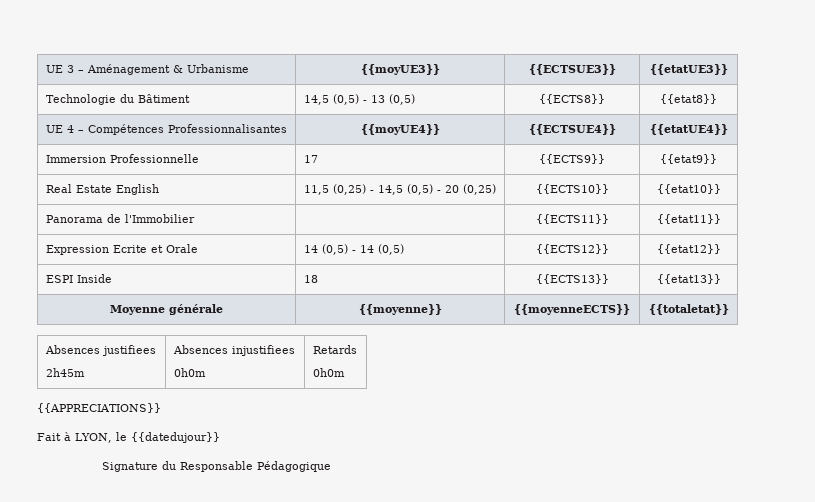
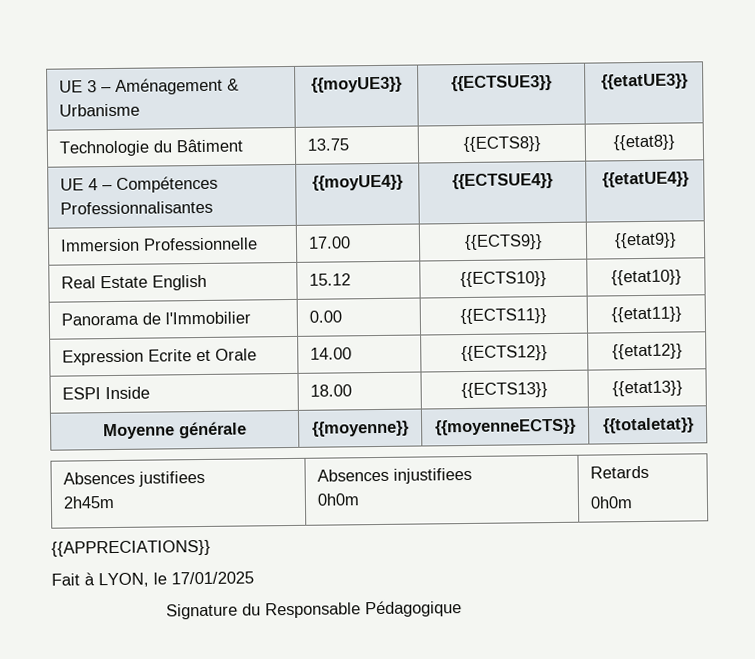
- Technologie du Bâtiment | 14,5 (0,5) - 13 (0,5) | {{ECTS8}} | {{etat8}}
+ Technologie du Bâtiment | 13.75 | {{ECTS8}} | {{etat8}}
- Immersion Professionnelle | 17 | {{ECTS9}} | {{etat9}}
+ Immersion Professionnelle | 17.00 | {{ECTS9}} | {{etat9}}
- Real Estate English | 11,5 (0,25) - 14,5 (0,5) - 20 (0,25) | {{ECTS10}} | {{etat10}}
+ Real Estate English | 15.12 | {{ECTS10}} | {{etat10}}
- Panorama de l'Immobilier | | {{ECTS11}} | {{etat11}}
+ Panorama de l'Immobilier | 0.00 | {{ECTS11}} | {{etat11}}
- Expression Ecrite et Orale | 14 (0,5) - 14 (0,5) | {{ECTS12}} | {{etat12}}
+ Expression Ecrite et Orale | 14.00 | {{ECTS12}} | {{etat12}}
- ESPI Inside | 18 | {{ECTS13}} | {{etat13}}
+ ESPI Inside | 18.00 | {{ECTS13}} | {{etat13}}
- Fait à LYON, le {{datedujour}}
+ Fait à LYON, le 17/01/2025

